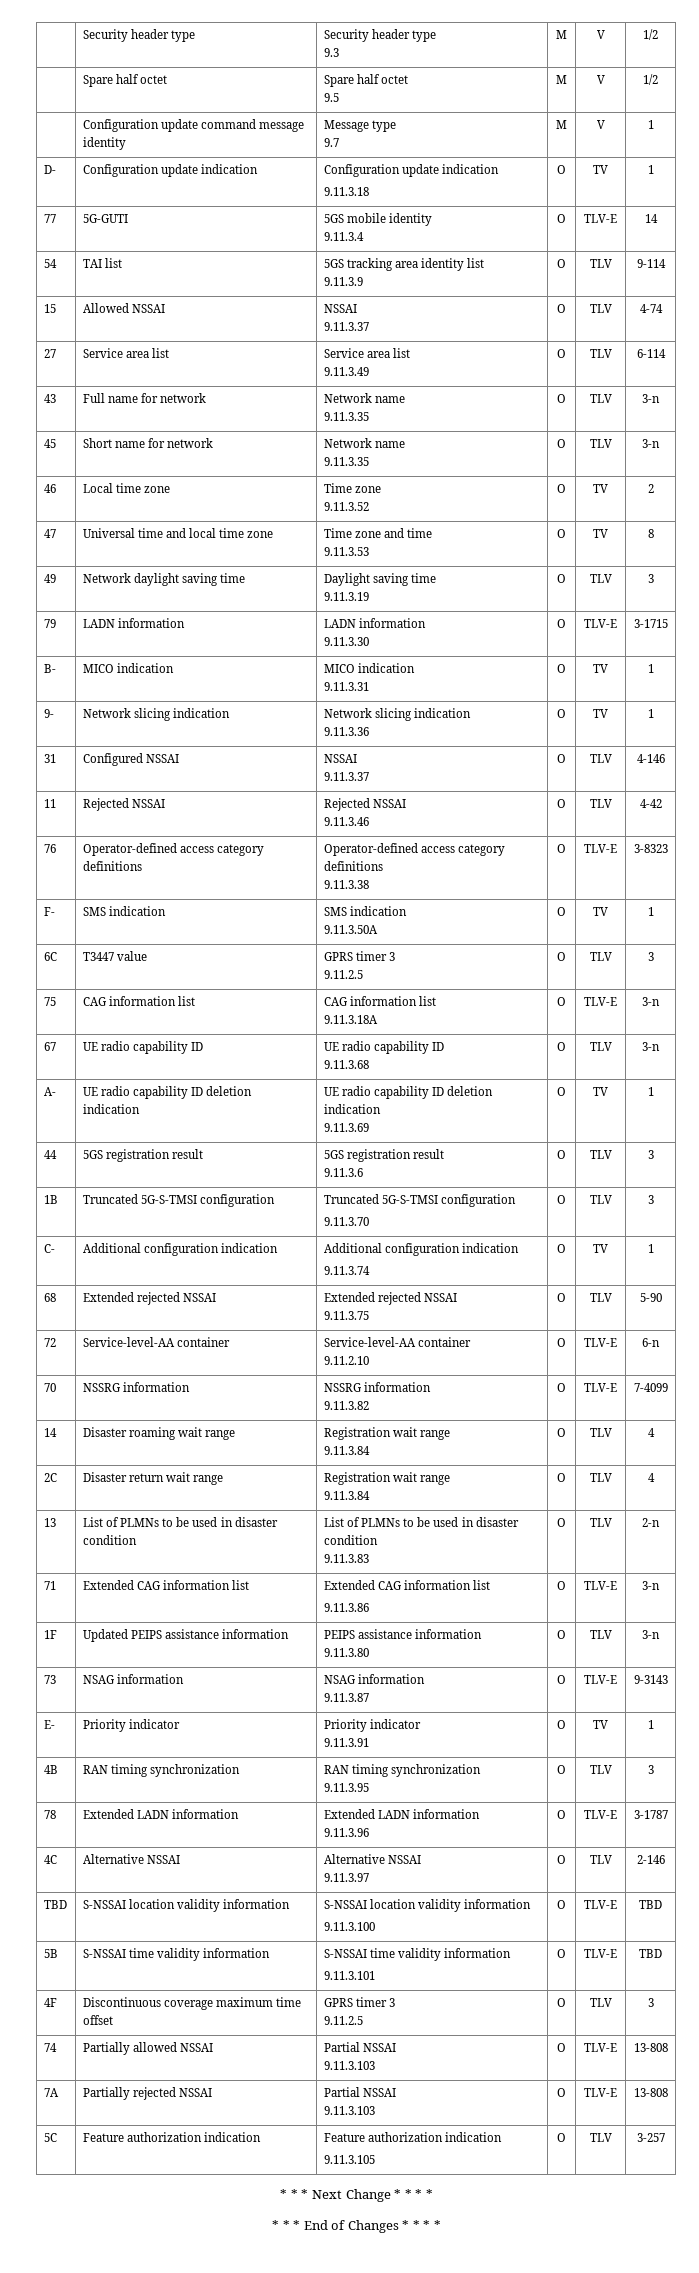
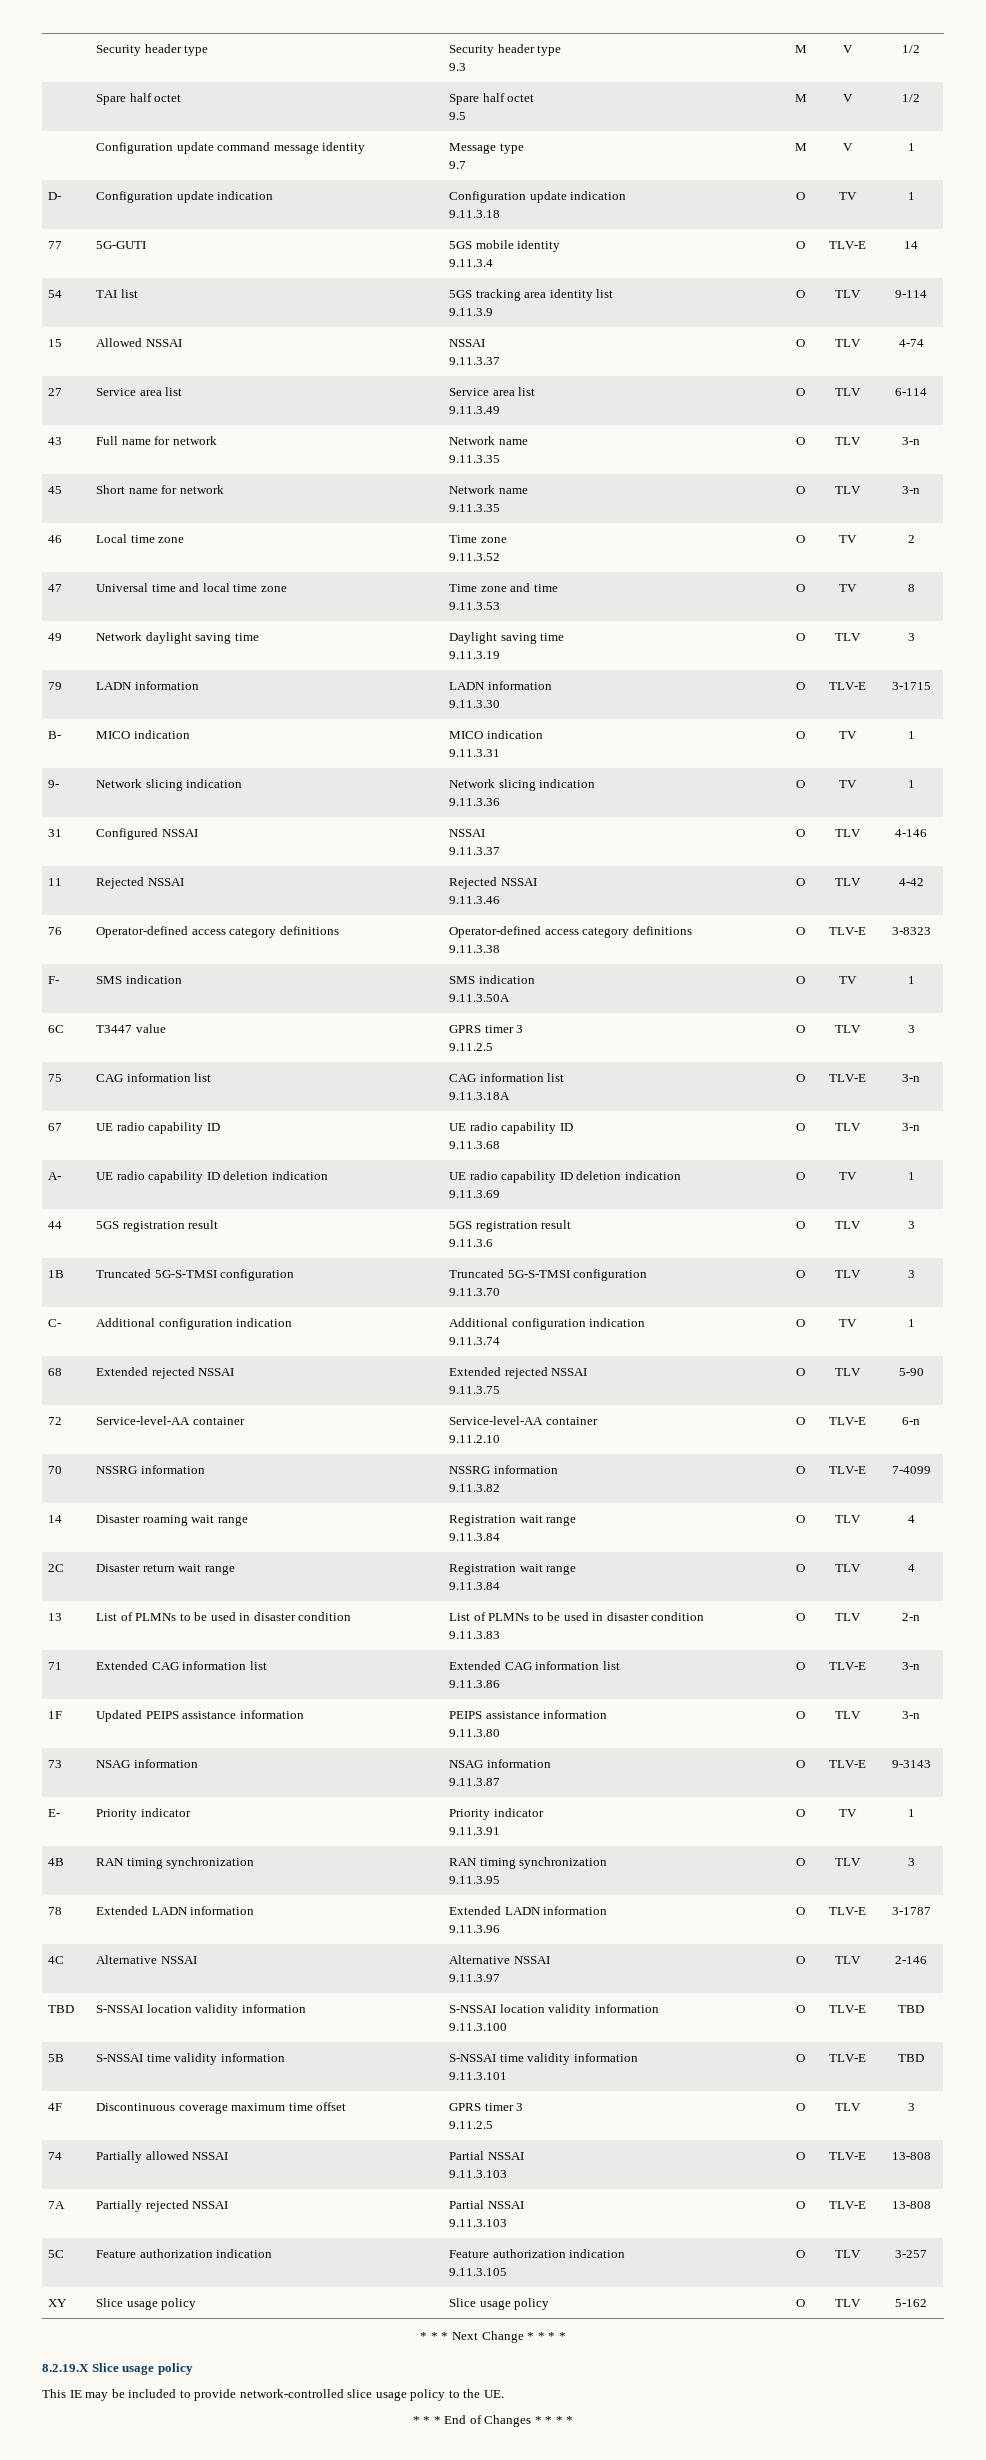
+ XY | Slice usage policy | Slice usage policy | O | TLV | 5-162
+ 8.2.19.X Slice usage policy
+ This IE may be included to provide network-controlled slice usage policy to the UE.

